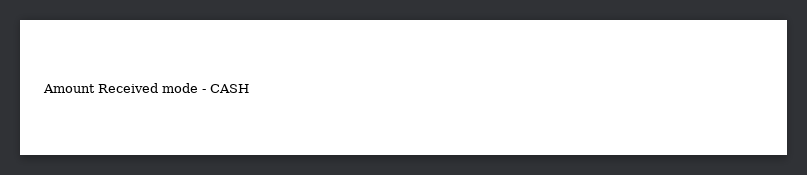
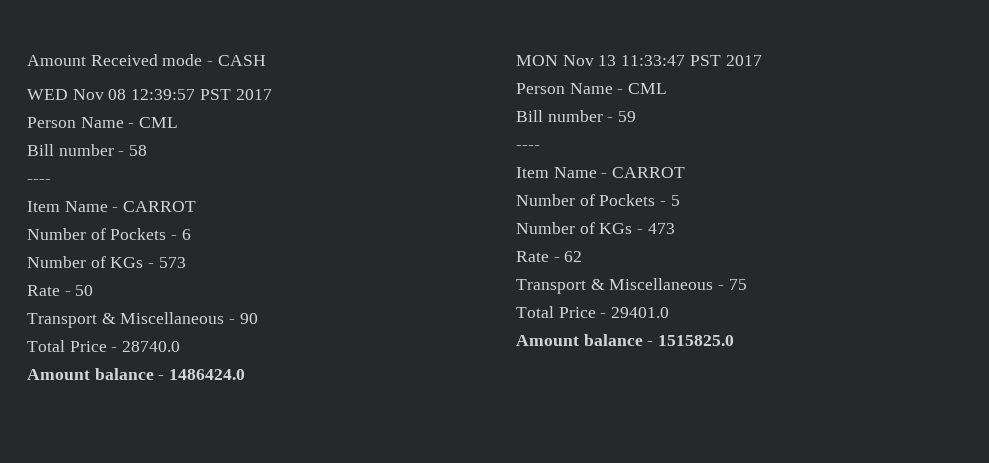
+ WED Nov 08 12:39:57 PST 2017
+ Person Name - CML
+ Bill number - 58
+ ----
+ Item Name - CARROT
+ Number of Pockets - 6
+ Number of KGs - 573
+ Rate - 50
+ Transport & Miscellaneous - 90
+ Total Price - 28740.0
+ Amount balance - 1486424.0
+ MON Nov 13 11:33:47 PST 2017
+ Person Name - CML
+ Bill number - 59
+ ----
+ Item Name - CARROT
+ Number of Pockets - 5
+ Number of KGs - 473
+ Rate - 62
+ Transport & Miscellaneous - 75
+ Total Price - 29401.0
+ Amount balance - 1515825.0

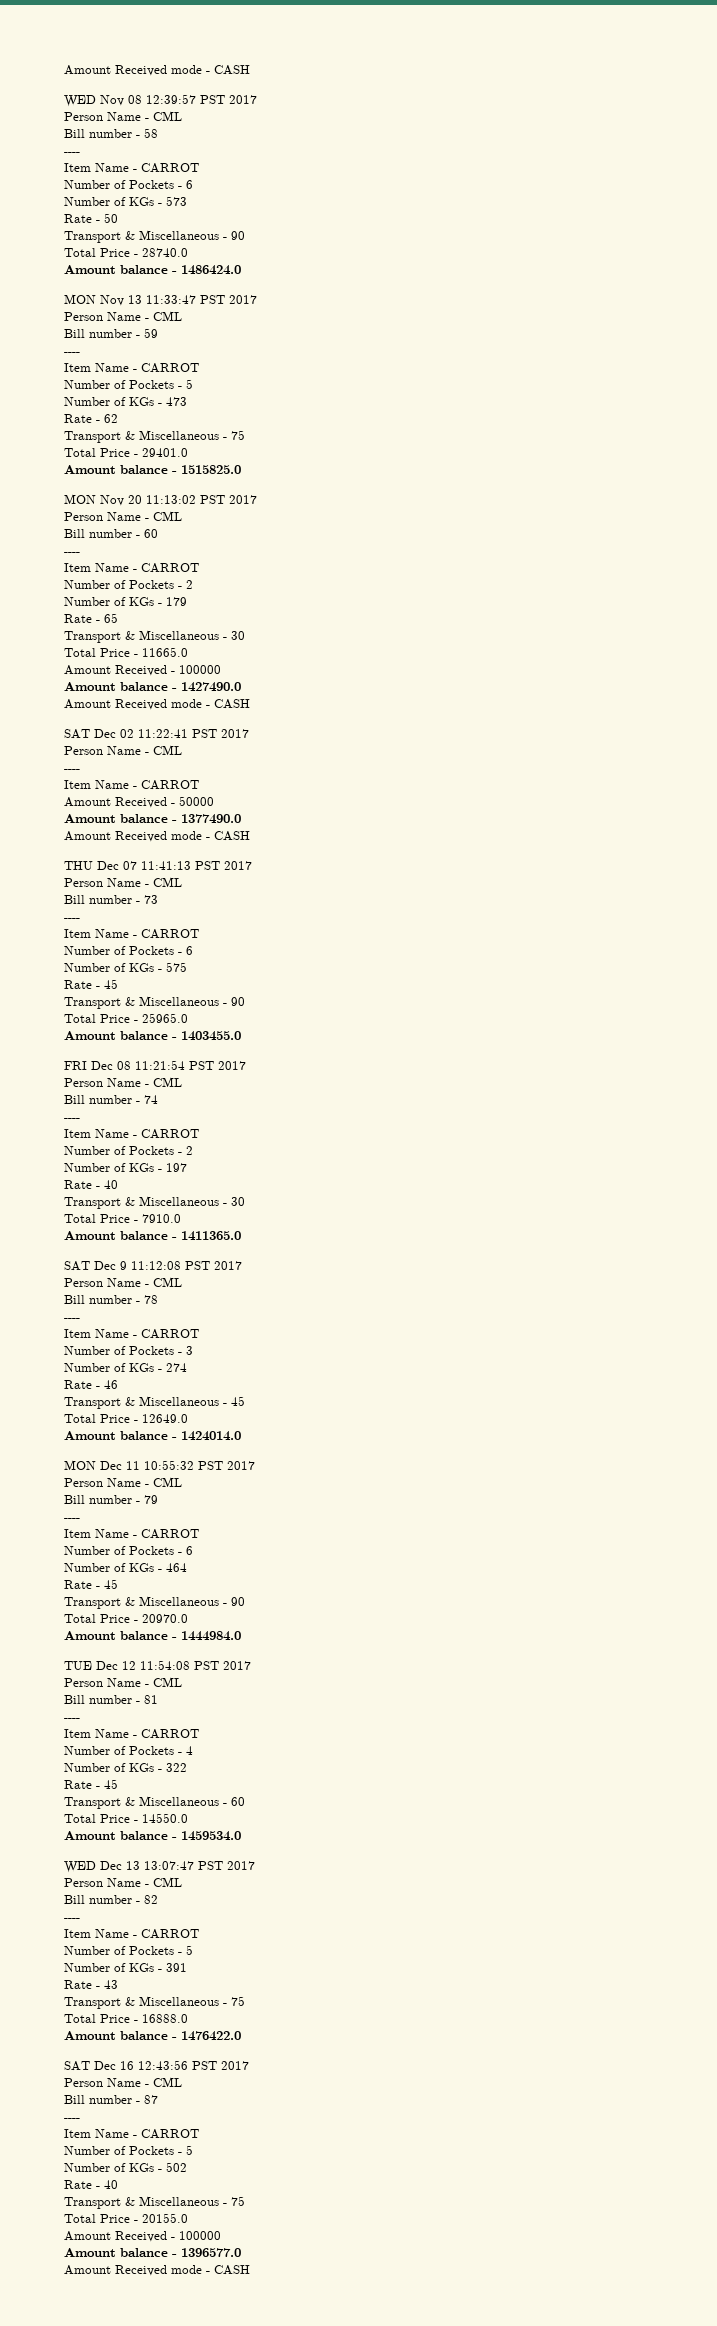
+ MON Nov 20 11:13:02 PST 2017
+ Person Name - CML
+ Bill number - 60
+ ----
+ Item Name - CARROT
+ Number of Pockets - 2
+ Number of KGs - 179
+ Rate - 65
+ Transport & Miscellaneous - 30
+ Total Price - 11665.0
+ Amount Received - 100000
+ Amount balance - 1427490.0
+ Amount Received mode - CASH
+ SAT Dec 02 11:22:41 PST 2017
+ Person Name - CML
+ ----
+ Item Name - CARROT
+ Amount Received - 50000
+ Amount balance - 1377490.0
+ Amount Received mode - CASH
+ THU Dec 07 11:41:13 PST 2017
+ Person Name - CML
+ Bill number - 73
+ ----
+ Item Name - CARROT
+ Number of Pockets - 6
+ Number of KGs - 575
+ Rate - 45
+ Transport & Miscellaneous - 90
+ Total Price - 25965.0
+ Amount balance - 1403455.0
+ FRI Dec 08 11:21:54 PST 2017
+ Person Name - CML
+ Bill number - 74
+ ----
+ Item Name - CARROT
+ Number of Pockets - 2
+ Number of KGs - 197
+ Rate - 40
+ Transport & Miscellaneous - 30
+ Total Price - 7910.0
+ Amount balance - 1411365.0
+ SAT Dec 9 11:12:08 PST 2017
+ Person Name - CML
+ Bill number - 78
+ ----
+ Item Name - CARROT
+ Number of Pockets - 3
+ Number of KGs - 274
+ Rate - 46
+ Transport & Miscellaneous - 45
+ Total Price - 12649.0
+ Amount balance - 1424014.0
+ MON Dec 11 10:55:32 PST 2017
+ Person Name - CML
+ Bill number - 79
+ ----
+ Item Name - CARROT
+ Number of Pockets - 6
+ Number of KGs - 464
+ Rate - 45
+ Transport & Miscellaneous - 90
+ Total Price - 20970.0
+ Amount balance - 1444984.0
+ TUE Dec 12 11:54:08 PST 2017
+ Person Name - CML
+ Bill number - 81
+ ----
+ Item Name - CARROT
+ Number of Pockets - 4
+ Number of KGs - 322
+ Rate - 45
+ Transport & Miscellaneous - 60
+ Total Price - 14550.0
+ Amount balance - 1459534.0
+ WED Dec 13 13:07:47 PST 2017
+ Person Name - CML
+ Bill number - 82
+ ----
+ Item Name - CARROT
+ Number of Pockets - 5
+ Number of KGs - 391
+ Rate - 43
+ Transport & Miscellaneous - 75
+ Total Price - 16888.0
+ Amount balance - 1476422.0
+ SAT Dec 16 12:43:56 PST 2017
+ Person Name - CML
+ Bill number - 87
+ ----
+ Item Name - CARROT
+ Number of Pockets - 5
+ Number of KGs - 502
+ Rate - 40
+ Transport & Miscellaneous - 75
+ Total Price - 20155.0
+ Amount Received - 100000
+ Amount balance - 1396577.0
+ Amount Received mode - CASH

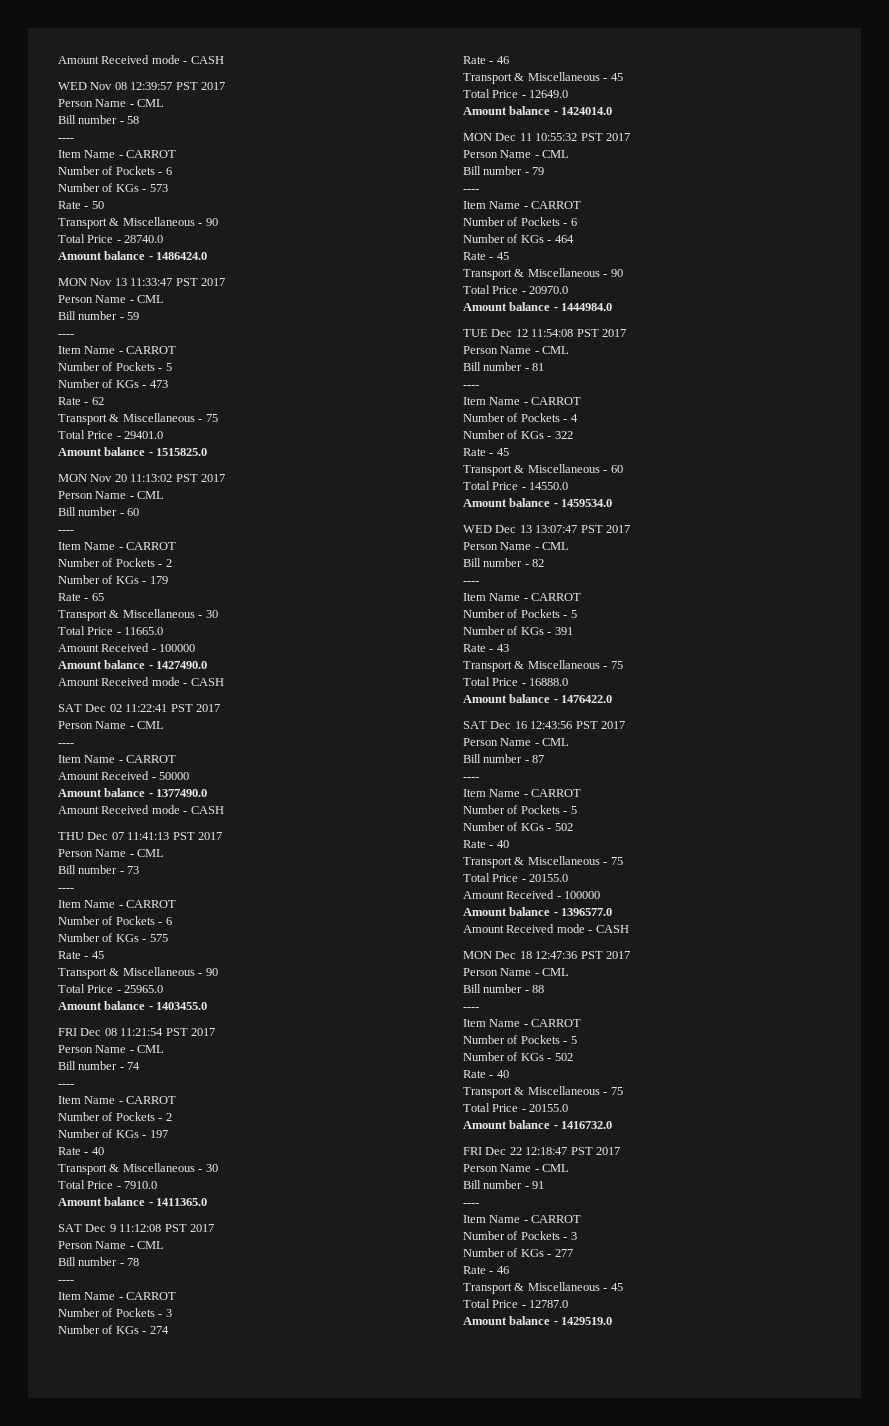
+ MON Dec 18 12:47:36 PST 2017
+ Person Name - CML
+ Bill number - 88
+ ----
+ Item Name - CARROT
+ Number of Pockets - 5
+ Number of KGs - 502
+ Rate - 40
+ Transport & Miscellaneous - 75
+ Total Price - 20155.0
+ Amount balance - 1416732.0
+ FRI Dec 22 12:18:47 PST 2017
+ Person Name - CML
+ Bill number - 91
+ ----
+ Item Name - CARROT
+ Number of Pockets - 3
+ Number of KGs - 277
+ Rate - 46
+ Transport & Miscellaneous - 45
+ Total Price - 12787.0
+ Amount balance - 1429519.0

